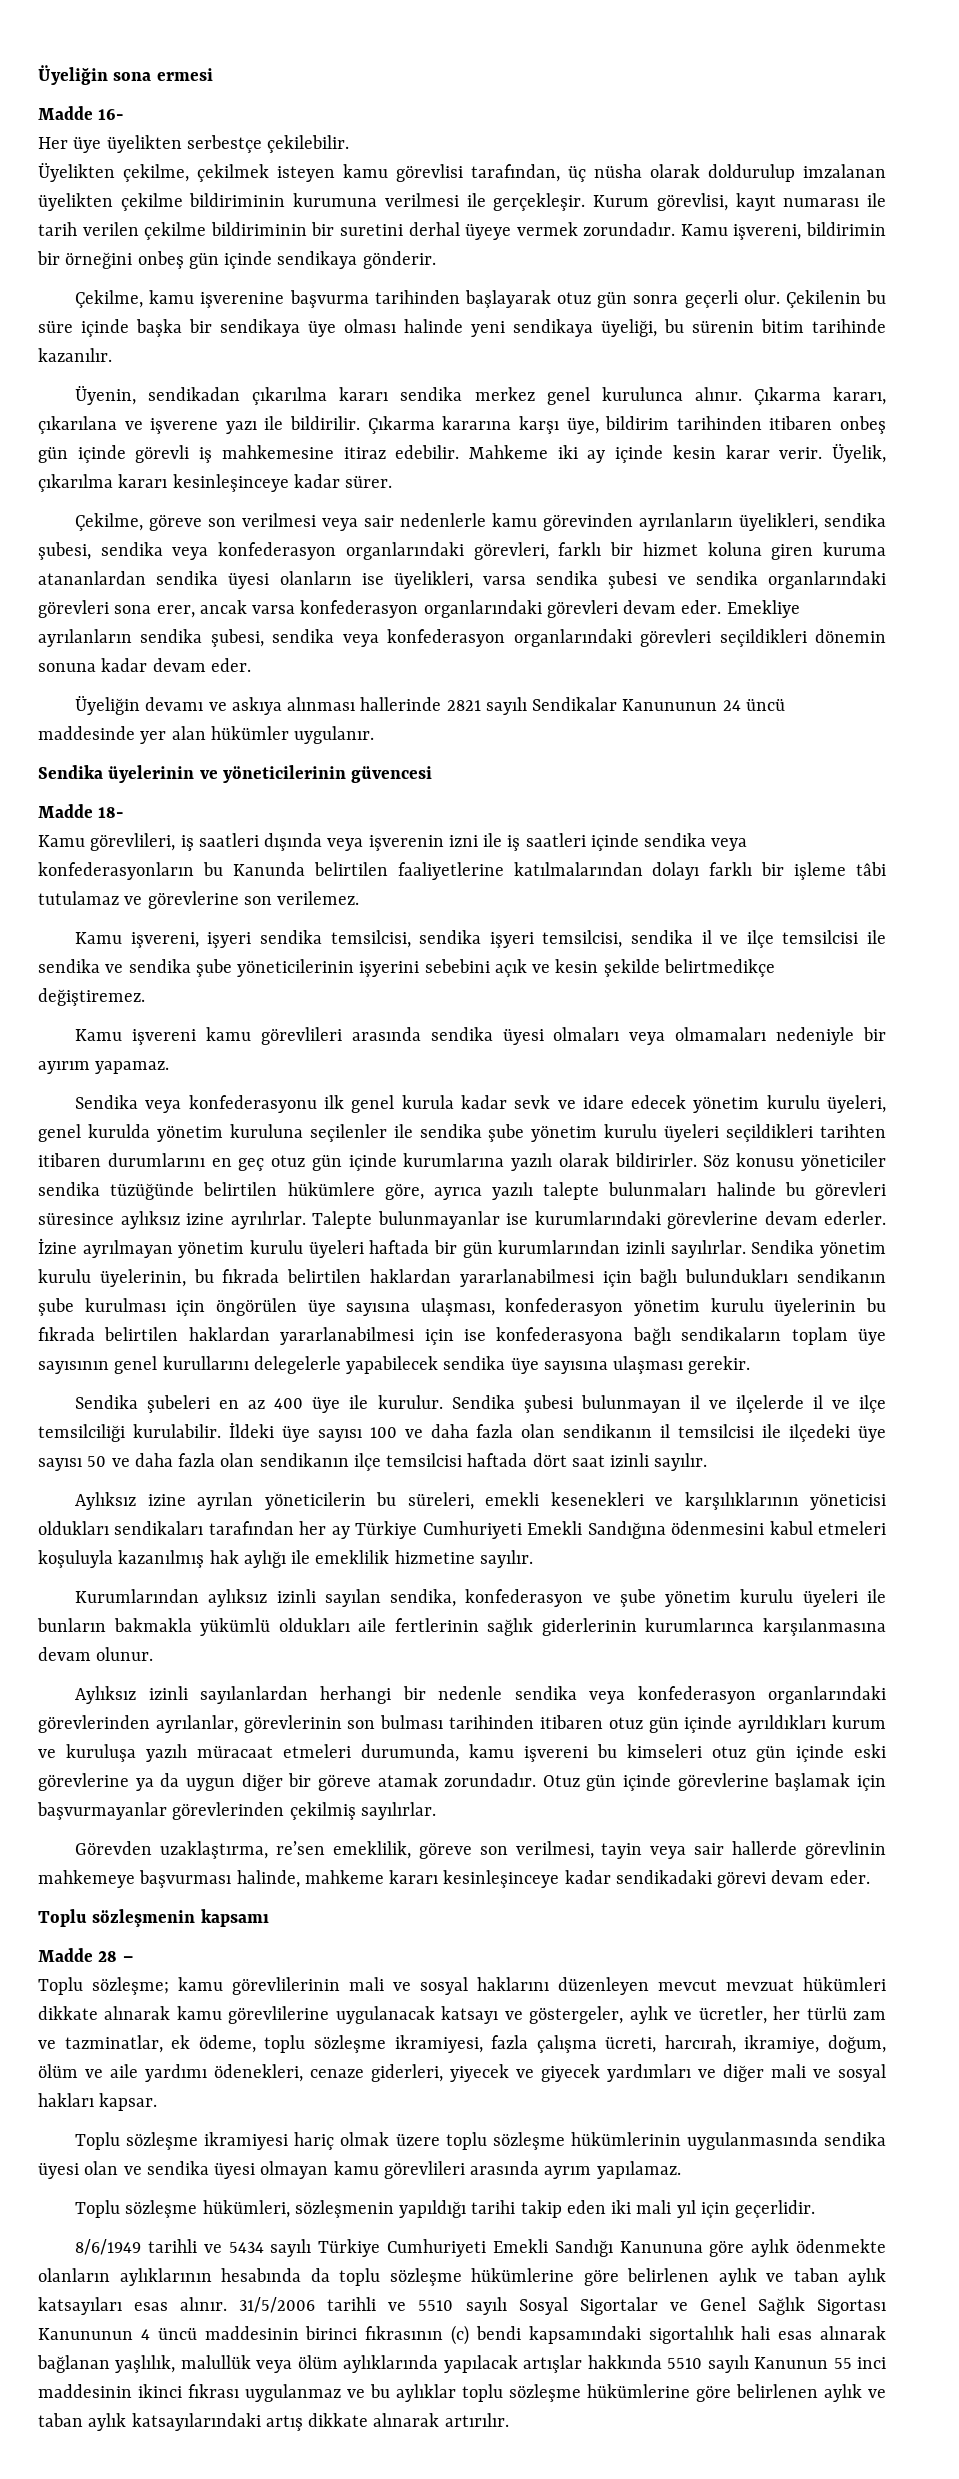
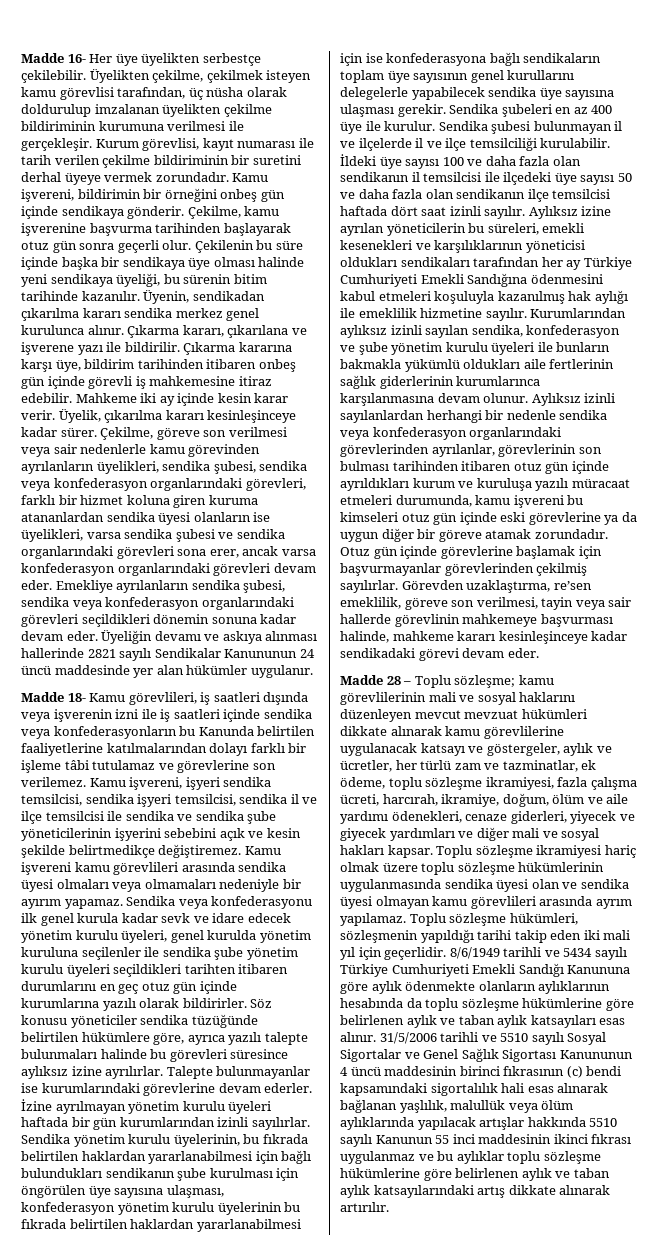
- Üyeliğin sona ermesi
- Madde 16-
- Her üye üyelikten serbestçe çekilebilir.
- Üyelikten çekilme, çekilmek isteyen kamu görevlisi tarafından, üç nüsha olarak doldurulup imzalanan üyelikten çekilme bildiriminin kurumuna verilmesi ile gerçekleşir.
+ Madde 16- Her üye üyelikten serbestçe çekilebilir. Üyelikten çekilme, çekilmek isteyen kamu görevlisi tarafından, üç nüsha olarak doldurulup imzalanan üyelikten çekilme bildiriminin kurumuna verilmesi ile gerçekleşir.
- Kamu işvereni, bildirimin bir örneğini onbeş gün içinde sendikaya gönderir.
- Çekilme, kamu işverenine başvurma tarihinden başlayarak otuz gün sonra geçerli olur.
+ Kamu işvereni, bildirimin bir örneğini onbeş gün içinde sendikaya gönderir. Çekilme, kamu işverenine başvurma tarihinden başlayarak otuz gün sonra geçerli olur.
- Çekilenin bu süre içinde başka bir sendikaya üye olması halinde yeni sendikaya üyeliği, bu sürenin bitim tarihinde kazanılır.
- Üyenin, sendikadan çıkarılma kararı sendika merkez genel kurulunca alınır.
+ Çekilenin bu süre içinde başka bir sendikaya üye olması halinde yeni sendikaya üyeliği, bu sürenin bitim tarihinde kazanılır. Üyenin, sendikadan çıkarılma kararı sendika merkez genel kurulunca alınır.
- Üyelik, çıkarılma kararı kesinleşinceye kadar sürer.
- Çekilme, göreve son verilmesi veya sair nedenlerle kamu görevinden ayrılanların üyelikleri, sendika şubesi, sendika veya konfederasyon organlarındaki görevleri, farklı bir hizmet koluna giren kuruma atananlardan sendika üyesi olanların ise üyelikleri, varsa sendika şubesi ve sendika organlarındaki görevleri sona erer, ancak varsa konfederasyon organlarındaki görevleri devam eder.
+ Üyelik, çıkarılma kararı kesinleşinceye kadar sürer. Çekilme, göreve son verilmesi veya sair nedenlerle kamu görevinden ayrılanların üyelikleri, sendika şubesi, sendika veya konfederasyon organlarındaki görevleri, farklı bir hizmet koluna giren kuruma atananlardan sendika üyesi olanların ise üyelikleri, varsa sendika şubesi ve sendika organlarındaki görevleri sona erer, ancak varsa konfederasyon organlarındaki görevleri devam eder.
- Emekliye ayrılanların sendika şubesi, sendika veya konfederasyon organlarındaki görevleri seçildikleri dönemin sonuna kadar devam eder.
- Üyeliğin devamı ve askıya alınması hallerinde 2821 sayılı Sendikalar Kanununun 24 üncü maddesinde yer alan hükümler uygulanır.
+ Emekliye ayrılanların sendika şubesi, sendika veya konfederasyon organlarındaki görevleri seçildikleri dönemin sonuna kadar devam eder. Üyeliğin devamı ve askıya alınması hallerinde 2821 sayılı Sendikalar Kanununun 24 üncü maddesinde yer alan hükümler uygulanır.
- Sendika üyelerinin ve yöneticilerinin güvencesi
- Madde 18-
- Kamu görevlileri, iş saatleri dışında veya işverenin izni ile iş saatleri içinde sendika veya konfederasyonların bu Kanunda belirtilen faaliyetlerine katılmalarından dolayı farklı bir işleme tâbi tutulamaz ve görevlerine son verilemez.
- Kamu işvereni, işyeri sendika temsilcisi, sendika işyeri temsilcisi, sendika il ve ilçe temsilcisi ile sendika ve sendika şube yöneticilerinin işyerini sebebini açık ve kesin şekilde belirtmedikçe değiştiremez.
- Kamu işvereni kamu görevlileri arasında sendika üyesi olmaları veya olmamaları nedeniyle bir ayırım yapamaz.
- Sendika veya konfederasyonu ilk genel kurula kadar sevk ve idare edecek yönetim kurulu üyeleri, genel kurulda yönetim kuruluna seçilenler ile sendika şube yönetim kurulu üyeleri seçildikleri tarihten itibaren durumlarını en geç otuz gün içinde kurumlarına yazılı olarak bildirirler.
+ Madde 18- Kamu görevlileri, iş saatleri dışında veya işverenin izni ile iş saatleri içinde sendika veya konfederasyonların bu Kanunda belirtilen faaliyetlerine katılmalarından dolayı farklı bir işleme tâbi tutulamaz ve görevlerine son verilemez. Kamu işvereni, işyeri sendika temsilcisi, sendika işyeri temsilcisi, sendika il ve ilçe temsilcisi ile sendika ve sendika şube yöneticilerinin işyerini sebebini açık ve kesin şekilde belirtmedikçe değiştiremez. Kamu işvereni kamu görevlileri arasında sendika üyesi olmaları veya olmamaları nedeniyle bir ayırım yapamaz. Sendika veya konfederasyonu ilk genel kurula kadar sevk ve idare edecek yönetim kurulu üyeleri, genel kurulda yönetim kuruluna seçilenler ile sendika şube yönetim kurulu üyeleri seçildikleri tarihten itibaren durumlarını en geç otuz gün içinde kurumlarına yazılı olarak bildirirler.
- Sendika yönetim kurulu üyelerinin, bu fıkrada belirtilen haklardan yararlanabilmesi için bağlı bulundukları sendikanın şube kurulması için öngörülen üye sayısına ulaşması, konfederasyon yönetim kurulu üyelerinin bu fıkrada belirtilen haklardan yararlanabilmesi için ise konfederasyona bağlı sendikaların toplam üye sayısının genel kurullarını delegelerle yapabilecek sendika üye sayısına ulaşması gerekir.
- Sendika şubeleri en az 400 üye ile kurulur.
+ Sendika yönetim kurulu üyelerinin, bu fıkrada belirtilen haklardan yararlanabilmesi için bağlı bulundukları sendikanın şube kurulması için öngörülen üye sayısına ulaşması, konfederasyon yönetim kurulu üyelerinin bu fıkrada belirtilen haklardan yararlanabilmesi için ise konfederasyona bağlı sendikaların toplam üye sayısının genel kurullarını delegelerle yapabilecek sendika üye sayısına ulaşması gerekir. Sendika şubeleri en az 400 üye ile kurulur.
- İldeki üye sayısı 100 ve daha fazla olan sendikanın il temsilcisi ile ilçedeki üye sayısı 50 ve daha fazla olan sendikanın ilçe temsilcisi haftada dört saat izinli sayılır.
- Aylıksız izine ayrılan yöneticilerin bu süreleri, emekli kesenekleri ve karşılıklarının yöneticisi oldukları sendikaları tarafından her ay Türkiye Cumhuriyeti Emekli Sandığına ödenmesini kabul etmeleri koşuluyla kazanılmış hak aylığı ile emeklilik hizmetine sayılır.
- Kurumlarından aylıksız izinli sayılan sendika, konfederasyon ve şube yönetim kurulu üyeleri ile bunların bakmakla yükümlü oldukları aile fertlerinin sağlık giderlerinin kurumlarınca karşılanmasına devam olunur.
- Aylıksız izinli sayılanlardan herhangi bir nedenle sendika veya konfederasyon organlarındaki görevlerinden ayrılanlar, görevlerinin son bulması tarihinden itibaren otuz gün içinde ayrıldıkları kurum ve kuruluşa yazılı müracaat etmeleri durumunda, kamu işvereni bu kimseleri otuz gün içinde eski görevlerine ya da uygun diğer bir göreve atamak zorundadır.
+ İldeki üye sayısı 100 ve daha fazla olan sendikanın il temsilcisi ile ilçedeki üye sayısı 50 ve daha fazla olan sendikanın ilçe temsilcisi haftada dört saat izinli sayılır. Aylıksız izine ayrılan yöneticilerin bu süreleri, emekli kesenekleri ve karşılıklarının yöneticisi oldukları sendikaları tarafından her ay Türkiye Cumhuriyeti Emekli Sandığına ödenmesini kabul etmeleri koşuluyla kazanılmış hak aylığı ile emeklilik hizmetine sayılır. Kurumlarından aylıksız izinli sayılan sendika, konfederasyon ve şube yönetim kurulu üyeleri ile bunların bakmakla yükümlü oldukları aile fertlerinin sağlık giderlerinin kurumlarınca karşılanmasına devam olunur. Aylıksız izinli sayılanlardan herhangi bir nedenle sendika veya konfederasyon organlarındaki görevlerinden ayrılanlar, görevlerinin son bulması tarihinden itibaren otuz gün içinde ayrıldıkları kurum ve kuruluşa yazılı müracaat etmeleri durumunda, kamu işvereni bu kimseleri otuz gün içinde eski görevlerine ya da uygun diğer bir göreve atamak zorundadır.
- Otuz gün içinde görevlerine başlamak için başvurmayanlar görevlerinden çekilmiş sayılırlar.
- Görevden uzaklaştırma, re’sen emeklilik, göreve son verilmesi, tayin veya sair hallerde görevlinin mahkemeye başvurması halinde, mahkeme kararı kesinleşinceye kadar sendikadaki görevi devam eder.
+ Otuz gün içinde görevlerine başlamak için başvurmayanlar görevlerinden çekilmiş sayılırlar. Görevden uzaklaştırma, re’sen emeklilik, göreve son verilmesi, tayin veya sair hallerde görevlinin mahkemeye başvurması halinde, mahkeme kararı kesinleşinceye kadar sendikadaki görevi devam eder.
- Toplu sözleşmenin kapsamı
- Madde 28 –
- Toplu sözleşme;
+ Madde 28 – Toplu sözleşme;
- kamu görevlilerinin mali ve sosyal haklarını düzenleyen mevcut mevzuat hükümleri dikkate alınarak kamu görevlilerine uygulanacak katsayı ve göstergeler, aylık ve ücretler, her türlü zam ve tazminatlar, ek ödeme, toplu sözleşme ikramiyesi, fazla çalışma ücreti, harcırah, ikramiye, doğum, ölüm ve aile yardımı ödenekleri, cenaze giderleri, yiyecek ve giyecek yardımları ve diğer mali ve sosyal hakları kapsar.
- Toplu sözleşme ikramiyesi hariç olmak üzere toplu sözleşme hükümlerinin uygulanmasında sendika üyesi olan ve sendika üyesi olmayan kamu görevlileri arasında ayrım yapılamaz.
- Toplu sözleşme hükümleri, sözleşmenin yapıldığı tarihi takip eden iki mali yıl için geçerlidir.
- 8/6/1949 tarihli ve 5434 sayılı Türkiye Cumhuriyeti Emekli Sandığı Kanununa göre aylık ödenmekte olanların aylıklarının hesabında da toplu sözleşme hükümlerine göre belirlenen aylık ve taban aylık katsayıları esas alınır.
+ kamu görevlilerinin mali ve sosyal haklarını düzenleyen mevcut mevzuat hükümleri dikkate alınarak kamu görevlilerine uygulanacak katsayı ve göstergeler, aylık ve ücretler, her türlü zam ve tazminatlar, ek ödeme, toplu sözleşme ikramiyesi, fazla çalışma ücreti, harcırah, ikramiye, doğum, ölüm ve aile yardımı ödenekleri, cenaze giderleri, yiyecek ve giyecek yardımları ve diğer mali ve sosyal hakları kapsar. Toplu sözleşme ikramiyesi hariç olmak üzere toplu sözleşme hükümlerinin uygulanmasında sendika üyesi olan ve sendika üyesi olmayan kamu görevlileri arasında ayrım yapılamaz. Toplu sözleşme hükümleri, sözleşmenin yapıldığı tarihi takip eden iki mali yıl için geçerlidir. 8/6/1949 tarihli ve 5434 sayılı Türkiye Cumhuriyeti Emekli Sandığı Kanununa göre aylık ödenmekte olanların aylıklarının hesabında da toplu sözleşme hükümlerine göre belirlenen aylık ve taban aylık katsayıları esas alınır.

